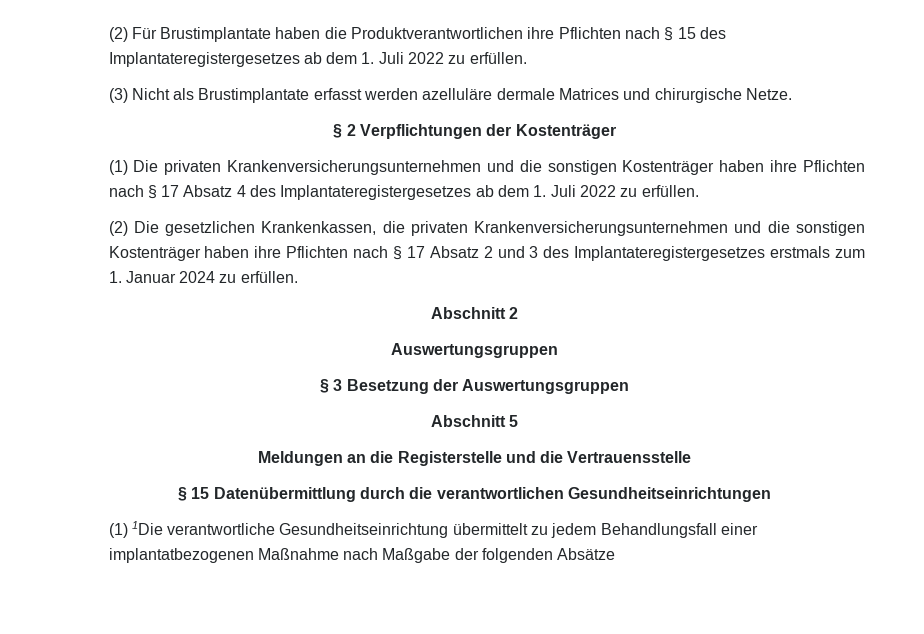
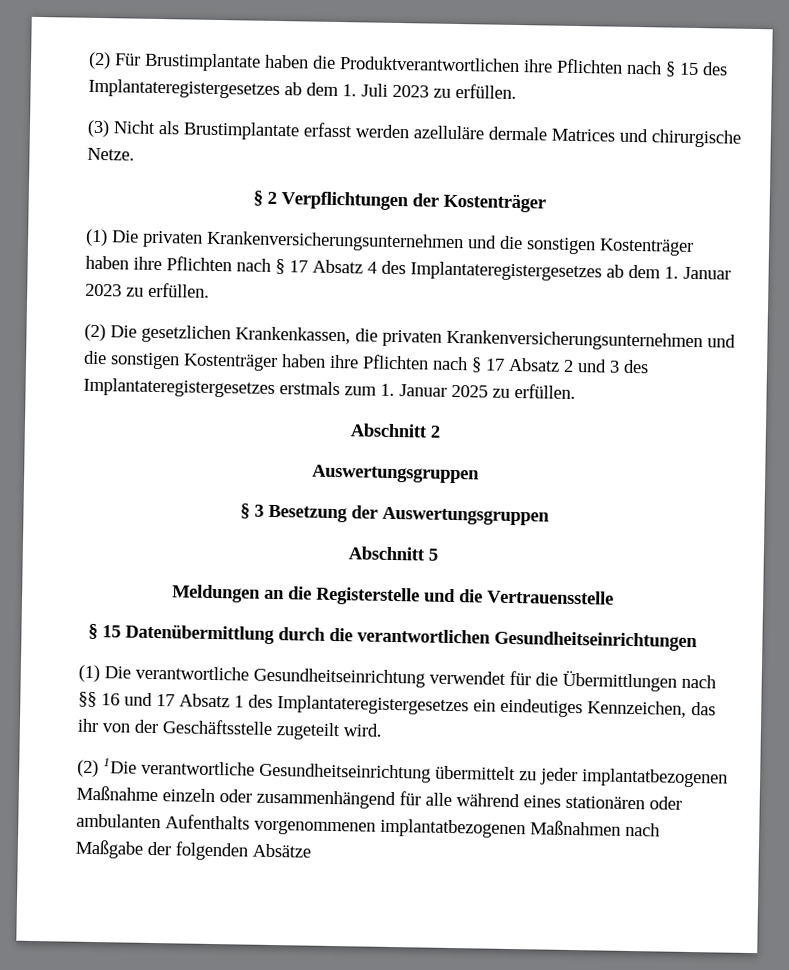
- (2) Für Brustimplantate haben die Produktverantwortlichen ihre Pflichten nach § 15 des Implantateregistergesetzes ab dem 1. Juli 2022 zu erfüllen.
+ (2) Für Brustimplantate haben die Produktverantwortlichen ihre Pflichten nach § 15 des Implantateregistergesetzes ab dem 1. Juli 2023 zu erfüllen.
- (1) Die privaten Krankenversicherungsunternehmen und die sonstigen Kostenträger haben ihre Pflichten nach § 17 Absatz 4 des Implantateregistergesetzes ab dem 1. Juli 2022 zu erfüllen.
+ (1) Die privaten Krankenversicherungsunternehmen und die sonstigen Kostenträger haben ihre Pflichten nach § 17 Absatz 4 des Implantateregistergesetzes ab dem 1. Januar 2023 zu erfüllen.
- (2) Die gesetzlichen Krankenkassen, die privaten Krankenversicherungsunternehmen und die sonstigen Kostenträger haben ihre Pflichten nach § 17 Absatz 2 und 3 des Implantateregistergesetzes erstmals zum 1. Januar 2024 zu erfüllen.
+ (2) Die gesetzlichen Krankenkassen, die privaten Krankenversicherungsunternehmen und die sonstigen Kostenträger haben ihre Pflichten nach § 17 Absatz 2 und 3 des Implantateregistergesetzes erstmals zum 1. Januar 2025 zu erfüllen.
- (1) 1Die verantwortliche Gesundheitseinrichtung übermittelt zu jedem Behandlungsfall einer implantatbezogenen Maßnahme nach Maßgabe der folgenden Absätze
+ (1) Die verantwortliche Gesundheitseinrichtung verwendet für die Übermittlungen nach §§ 16 und 17 Absatz 1 des Implantateregistergesetzes ein eindeutiges Kennzeichen, das ihr von der Geschäftsstelle zugeteilt wird.
+ (2) 1Die verantwortliche Gesundheitseinrichtung übermittelt zu jeder implantatbezogenen Maßnahme einzeln oder zusammenhängend für alle während eines stationären oder ambulanten Aufenthalts vorgenommenen implantatbezogenen Maßnahmen nach Maßgabe der folgenden Absätze

